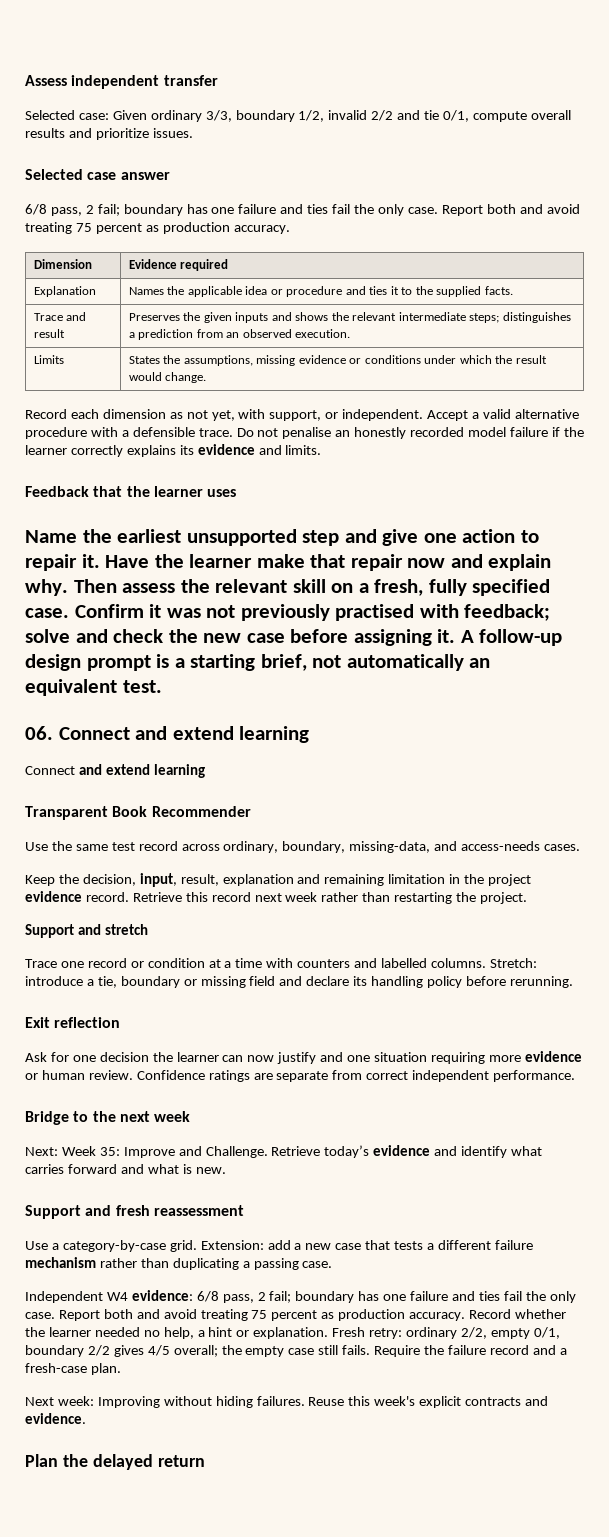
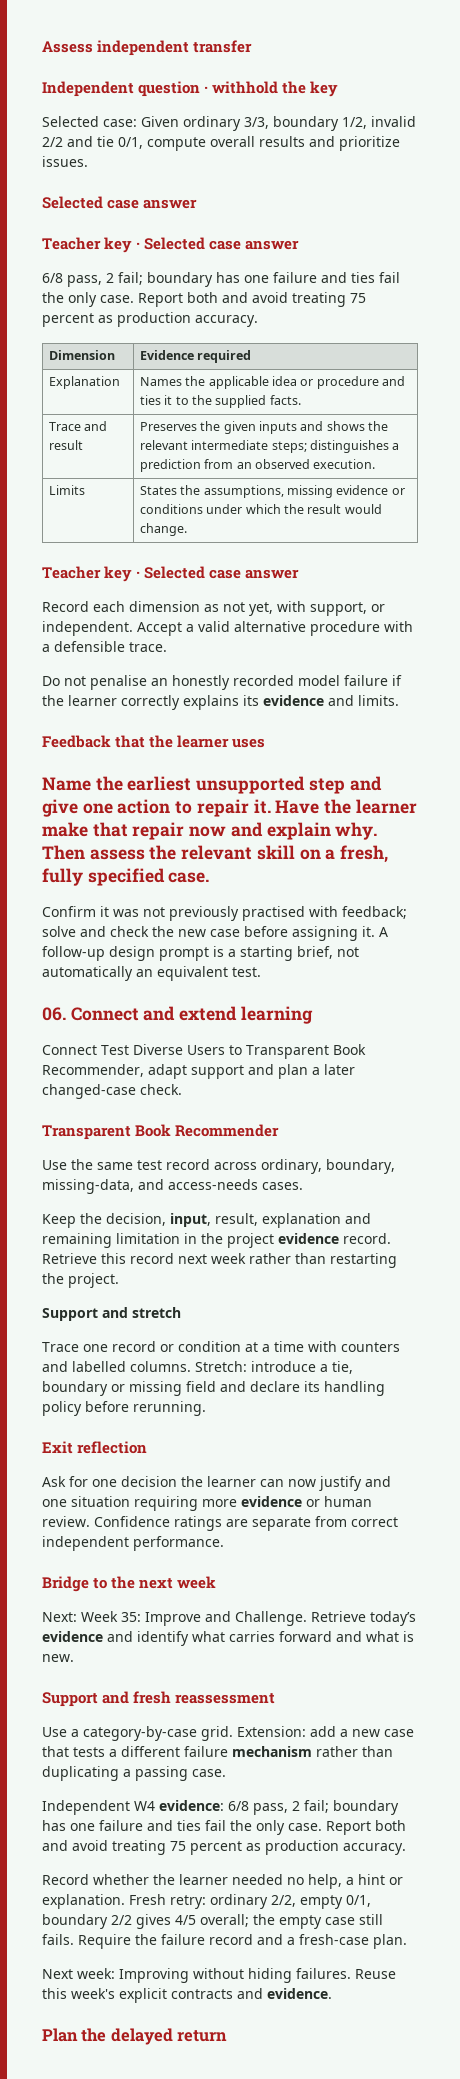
+ Independent question · withhold the key
  Selected case: Given ordinary 3/3, boundary 1/2, invalid 2/2 and tie 0/1, compute overall results and prioritize issues.
  Selected case answer
+ Teacher key · Selected case answer
  Limits | States the assumptions, missing evidence or conditions under which the result would change.
+ Teacher key · Selected case answer
- Accept a valid alternative procedure with a defensible trace. Do not penalise an honestly recorded model failure if the learner correctly explains its evidence and limits.
+ Accept a valid alternative procedure with a defensible trace.
+ Do not penalise an honestly recorded model failure if the learner correctly explains its evidence and limits.
- Then assess the relevant skill on a fresh, fully specified case. Confirm it was not previously practised with feedback; solve and check the new case before assigning it.
+ Then assess the relevant skill on a fresh, fully specified case.
+ Confirm it was not previously practised with feedback; solve and check the new case before assigning it.
  06. Connect and extend learning
- Connect and extend learning
+ Connect Test Diverse Users to Transparent Book Recommender, adapt support and plan a later changed-case check.
- Independent W4 evidence: 6/8 pass, 2 fail; boundary has one failure and ties fail the only case. Report both and avoid treating 75 percent as production accuracy. Record whether the learner needed no help, a hint or explanation.
+ Independent W4 evidence: 6/8 pass, 2 fail; boundary has one failure and ties fail the only case. Report both and avoid treating 75 percent as production accuracy.
+ Record whether the learner needed no help, a hint or explanation.

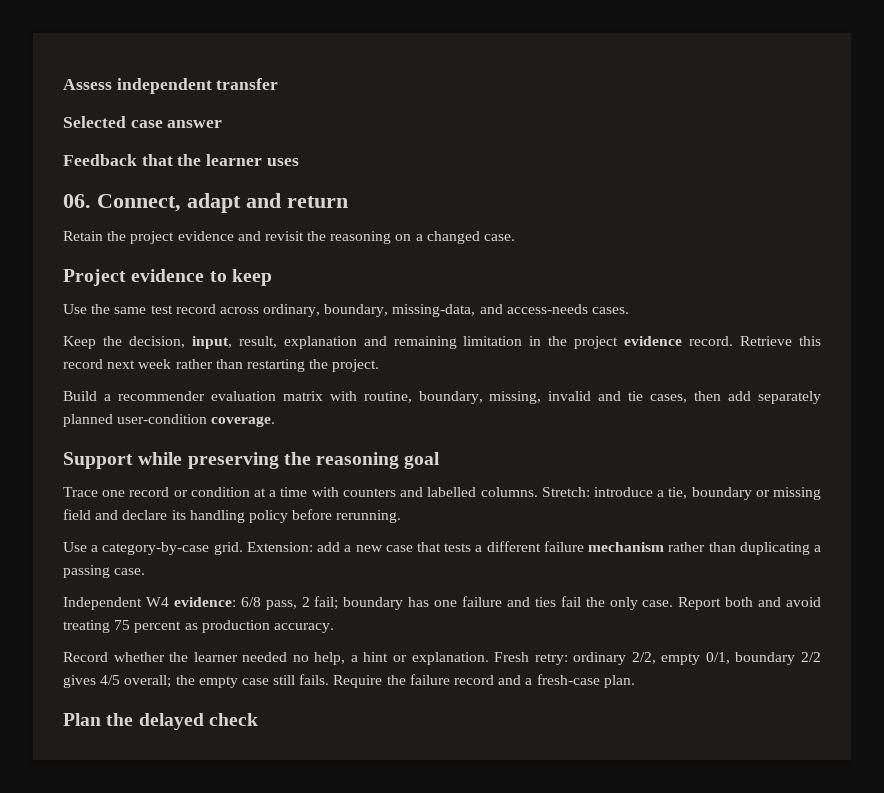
- Independent question · withhold the key
- Selected case: Given ordinary 3/3, boundary 1/2, invalid 2/2 and tie 0/1, compute overall results and prioritize issues.
  Selected case answer
- Teacher key · Selected case answer
- 6/8 pass, 2 fail; boundary has one failure and ties fail the only case. Report both and avoid treating 75 percent as production accuracy.
- Dimension | Evidence required
- Explanation | Names the applicable idea or procedure and ties it to the supplied facts.
- Trace and result | Preserves the given inputs and shows the relevant intermediate steps; distinguishes a prediction from an observed execution.
- Limits | States the assumptions, missing evidence or conditions under which the result would change.
- Teacher key · Selected case answer
- Record each dimension as not yet, with support, or independent. Accept a valid alternative procedure with a defensible trace.
- Do not penalise an honestly recorded model failure if the learner correctly explains its evidence and limits.
- Name the earliest unsupported step and give one action to repair it. Have the learner make that repair now and explain why. Then assess the relevant skill on a fresh, fully specified case.
- Confirm it was not previously practised with feedback; solve and check the new case before assigning it. A follow-up design prompt is a starting brief, not automatically an equivalent test.
- 06. Connect and extend learning
- Connect Test Diverse Users to Transparent Book Recommender, adapt support and plan a later changed-case check.
- Transparent Book Recommender
+ 06. Connect, adapt and return
+ Retain the project evidence and revisit the reasoning on a changed case.
+ Project evidence to keep
- Support and stretch
+ Build a recommender evaluation matrix with routine, boundary, missing, invalid and tie cases, then add separately planned user-condition coverage.
+ Support while preserving the reasoning goal
- Exit reflection
- Ask for one decision the learner can now justify and one situation requiring more evidence or human review. Confidence ratings are separate from correct independent performance.
- Bridge to the next week
- Next: Week 35: Improve and Challenge. Retrieve today’s evidence and identify what carries forward and what is new.
- Support and fresh reassessment
- Next week: Improving without hiding failures. Reuse this week's explicit contracts and evidence.
- Plan the delayed return
+ Plan the delayed check

